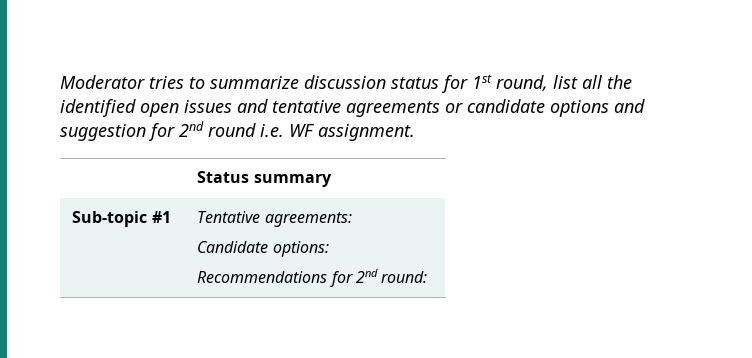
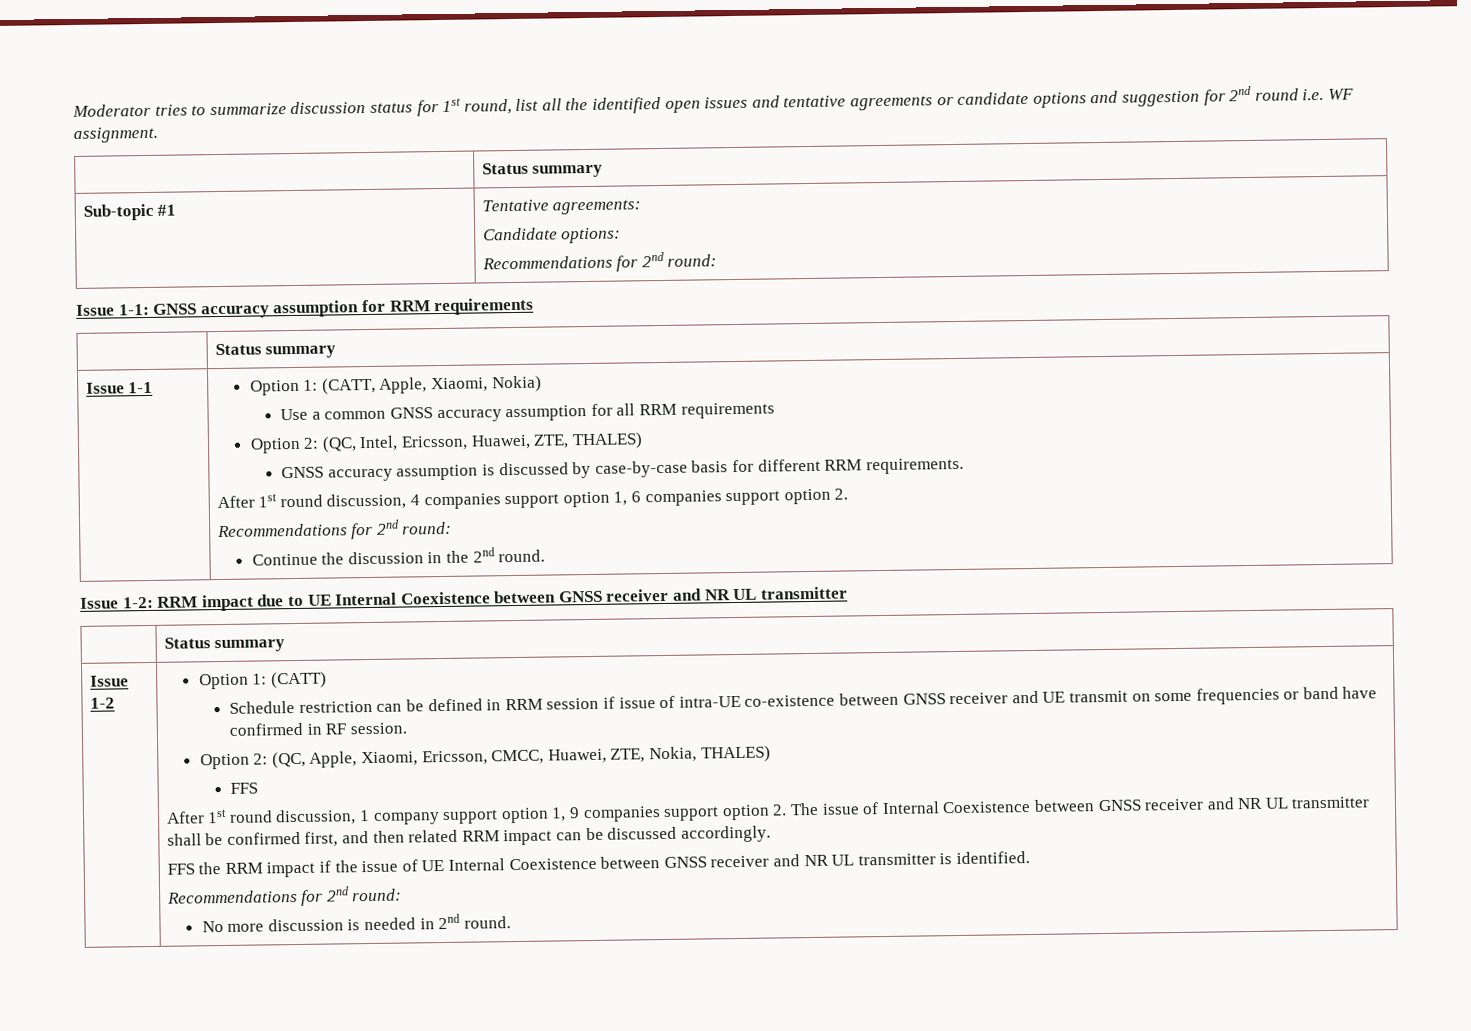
+ Issue 1-1: GNSS accuracy assumption for RRM requirements
+ | Status summary
+ Issue 1-1 | Option 1: (CATT, Apple, Xiaomi, Nokia)
+ Use a common GNSS accuracy assumption for all RRM requirements
+ Option 2: (QC, Intel, Ericsson, Huawei, ZTE, THALES)
+ GNSS accuracy assumption is discussed by case-by-case basis for different RRM requirements.
+ After 1st round discussion, 4 companies support option 1, 6 companies support option 2.
+ Recommendations for 2nd round:
+ Continue the discussion in the 2nd round.
+ Issue 1-2: RRM impact due to UE Internal Coexistence between GNSS receiver and NR UL transmitter
+ | Status summary
+ Issue 1-2 | Option 1: (CATT)
+ Schedule restriction can be defined in RRM session if issue of intra-UE co-existence between GNSS receiver and UE transmit on some frequencies or band have confirmed in RF session.
+ Option 2: (QC, Apple, Xiaomi, Ericsson, CMCC, Huawei, ZTE, Nokia, THALES)
+ FFS
+ After 1st round discussion, 1 company support option 1, 9 companies support option 2. The issue of Internal Coexistence between GNSS receiver and NR UL transmitter shall be confirmed first, and then related RRM impact can be discussed accordingly.
+ FFS the RRM impact if the issue of UE Internal Coexistence between GNSS receiver and NR UL transmitter is identified.
+ Recommendations for 2nd round:
+ No more discussion is needed in 2nd round.

